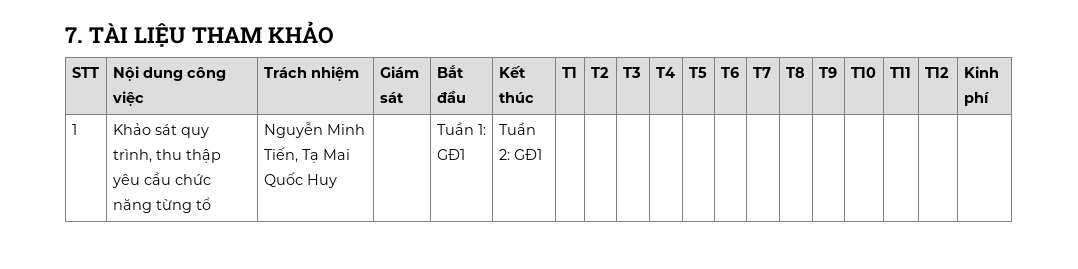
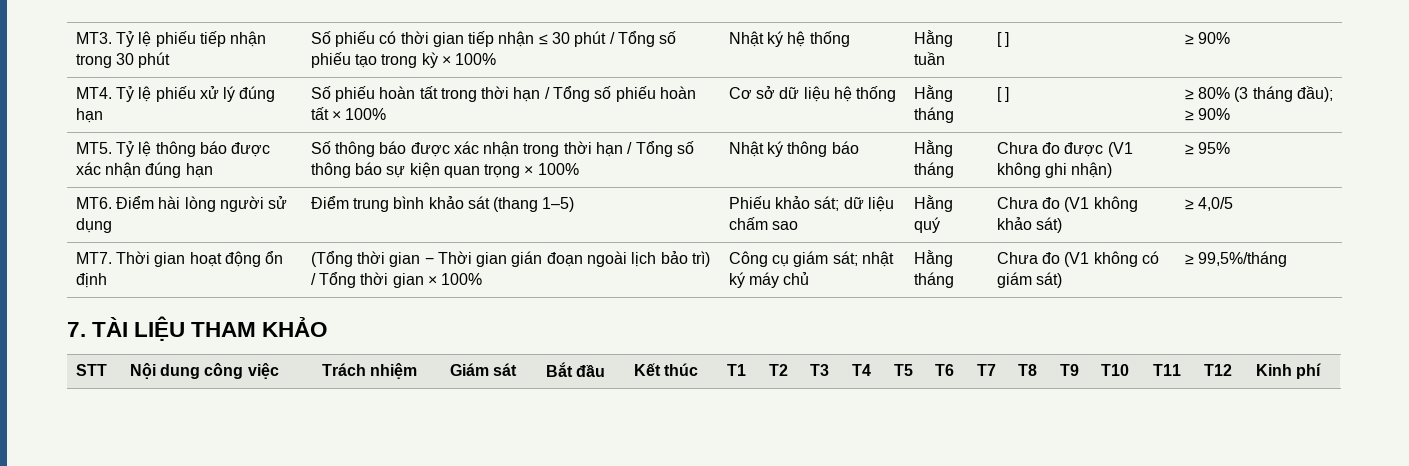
+ MT3. Tỷ lệ phiếu tiếp nhận trong 30 phút | Số phiếu có thời gian tiếp nhận ≤ 30 phút / Tổng số phiếu tạo trong kỳ × 100% | Nhật ký hệ thống | Hằng tuần | [ ] | ≥ 90%
+ MT4. Tỷ lệ phiếu xử lý đúng hạn | Số phiếu hoàn tất trong thời hạn / Tổng số phiếu hoàn tất × 100% | Cơ sở dữ liệu hệ thống | Hằng tháng | [ ] | ≥ 80% (3 tháng đầu); ≥ 90%
+ MT5. Tỷ lệ thông báo được xác nhận đúng hạn | Số thông báo được xác nhận trong thời hạn / Tổng số thông báo sự kiện quan trọng × 100% | Nhật ký thông báo | Hằng tháng | Chưa đo được (V1 không ghi nhận) | ≥ 95%
+ MT6. Điểm hài lòng người sử dụng | Điểm trung bình khảo sát (thang 1–5) | Phiếu khảo sát; dữ liệu chấm sao | Hằng quý | Chưa đo (V1 không khảo sát) | ≥ 4,0/5
+ MT7. Thời gian hoạt động ổn định | (Tổng thời gian − Thời gian gián đoạn ngoài lịch bảo trì) / Tổng thời gian × 100% | Công cụ giám sát; nhật ký máy chủ | Hằng tháng | Chưa đo (V1 không có giám sát) | ≥ 99,5%/tháng
- 1 | Khảo sát quy trình, thu thập yêu cầu chức năng từng tổ | Nguyễn Minh Tiến, Tạ Mai Quốc Huy | | Tuần 1: GĐ1 | Tuần 2: GĐ1 | | | | | | | | | | | | |

